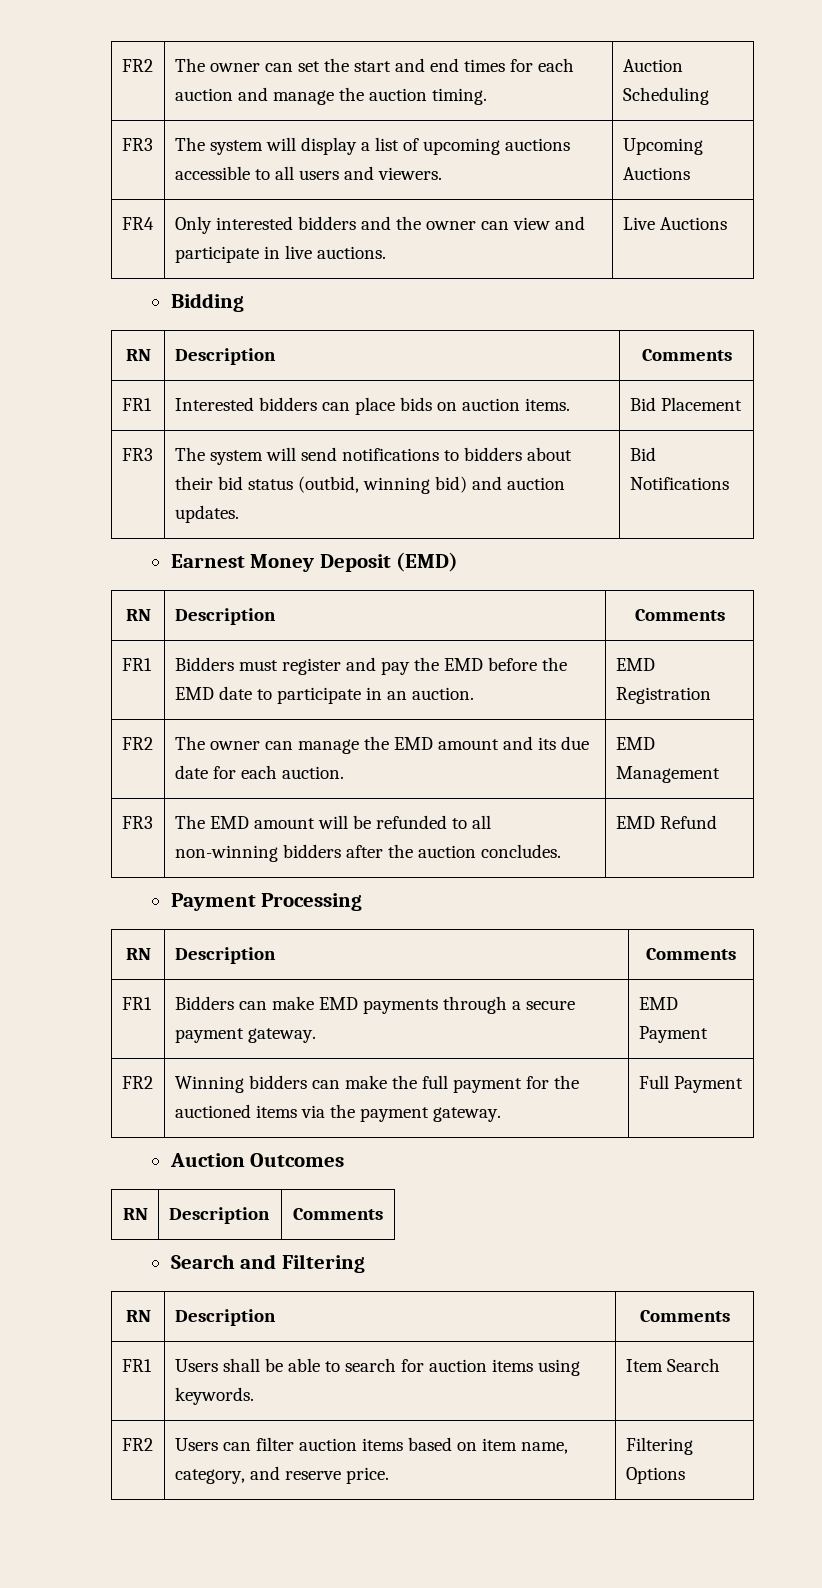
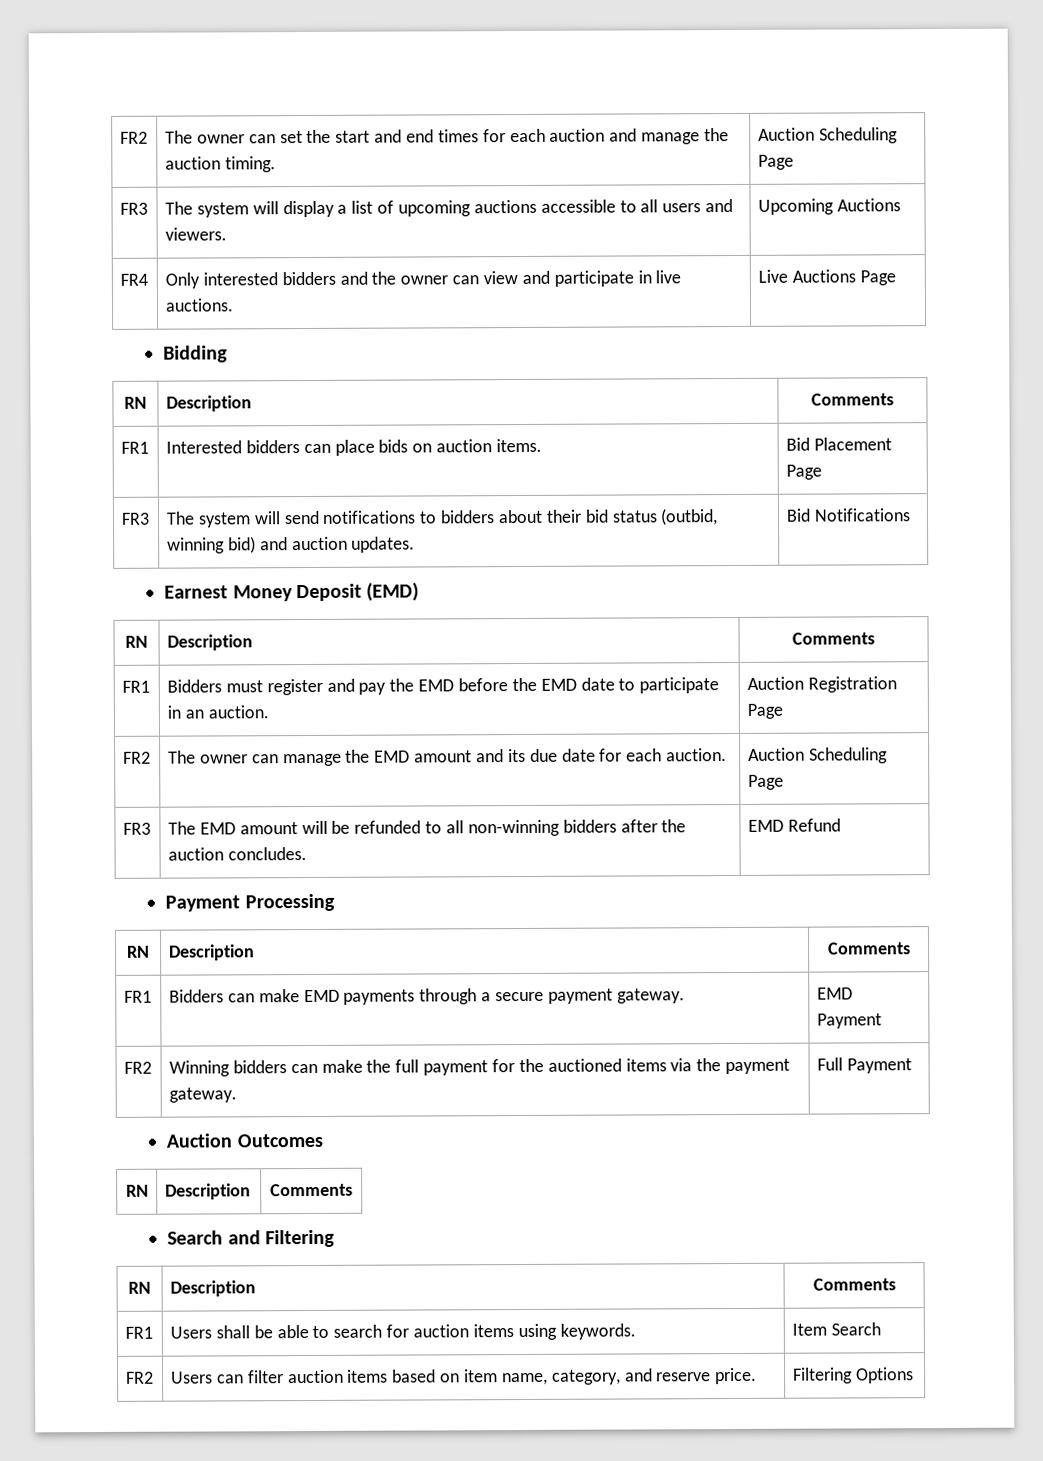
- FR2 | The owner can set the start and end times for each auction and manage the auction timing. | Auction Scheduling
+ FR2 | The owner can set the start and end times for each auction and manage the auction timing. | Auction Scheduling Page
- FR4 | Only interested bidders and the owner can view and participate in live auctions. | Live Auctions
+ FR4 | Only interested bidders and the owner can view and participate in live auctions. | Live Auctions Page
- FR1 | Interested bidders can place bids on auction items. | Bid Placement
+ FR1 | Interested bidders can place bids on auction items. | Bid Placement Page
- FR1 | Bidders must register and pay the EMD before the EMD date to participate in an auction. | EMD Registration
+ FR1 | Bidders must register and pay the EMD before the EMD date to participate in an auction. | Auction Registration Page
- FR2 | The owner can manage the EMD amount and its due date for each auction. | EMD Management
+ FR2 | The owner can manage the EMD amount and its due date for each auction. | Auction Scheduling Page

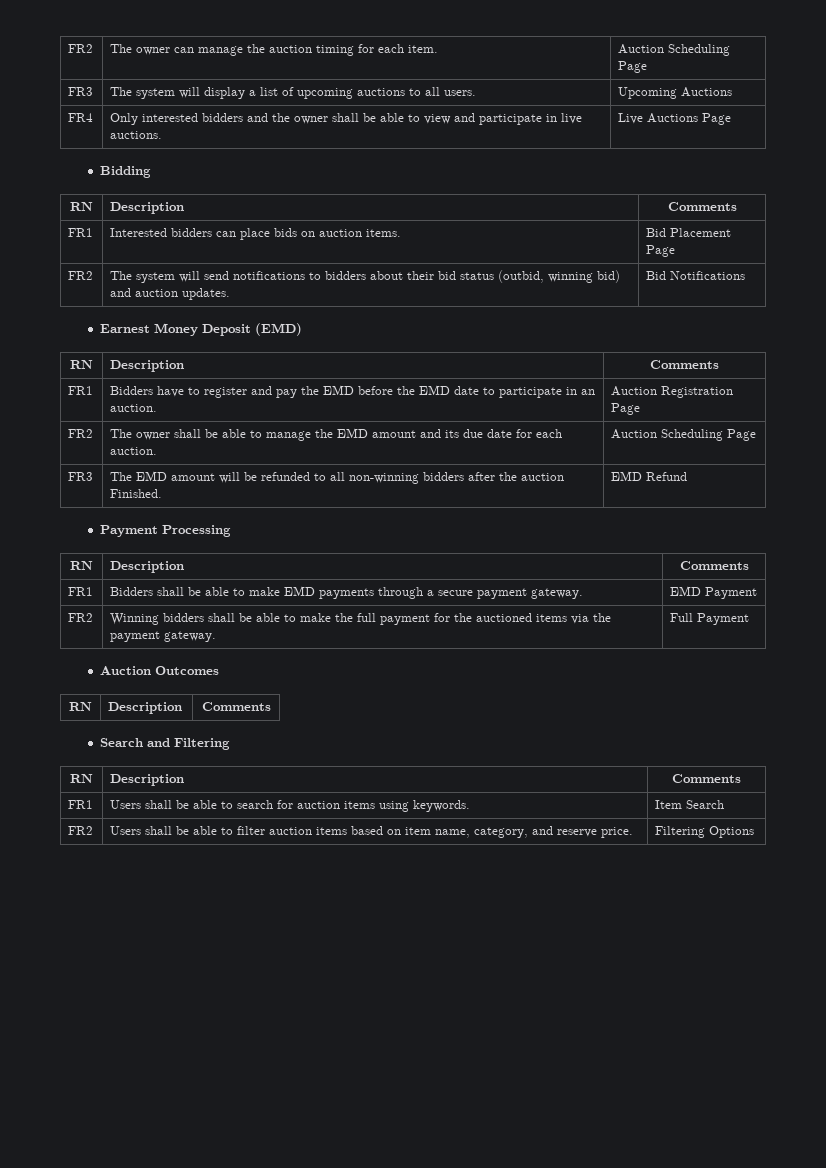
- FR2 | The owner can set the start and end times for each auction and manage the auction timing. | Auction Scheduling Page
+ FR2 | The owner can manage the auction timing for each item. | Auction Scheduling Page
- FR3 | The system will display a list of upcoming auctions accessible to all users and viewers. | Upcoming Auctions
+ FR3 | The system will display a list of upcoming auctions to all users. | Upcoming Auctions
- FR4 | Only interested bidders and the owner can view and participate in live auctions. | Live Auctions Page
+ FR4 | Only interested bidders and the owner shall be able to view and participate in live auctions. | Live Auctions Page
- FR3 | The system will send notifications to bidders about their bid status (outbid, winning bid) and auction updates. | Bid Notifications
+ FR2 | The system will send notifications to bidders about their bid status (outbid, winning bid) and auction updates. | Bid Notifications
- FR1 | Bidders must register and pay the EMD before the EMD date to participate in an auction. | Auction Registration Page
+ FR1 | Bidders have to register and pay the EMD before the EMD date to participate in an auction. | Auction Registration Page
- FR2 | The owner can manage the EMD amount and its due date for each auction. | Auction Scheduling Page
+ FR2 | The owner shall be able to manage the EMD amount and its due date for each auction. | Auction Scheduling Page
- FR3 | The EMD amount will be refunded to all non-winning bidders after the auction concludes. | EMD Refund
+ FR3 | The EMD amount will be refunded to all non-winning bidders after the auction Finished. | EMD Refund
- FR1 | Bidders can make EMD payments through a secure payment gateway. | EMD Payment
+ FR1 | Bidders shall be able to make EMD payments through a secure payment gateway. | EMD Payment
- FR2 | Winning bidders can make the full payment for the auctioned items via the payment gateway. | Full Payment
+ FR2 | Winning bidders shall be able to make the full payment for the auctioned items via the payment gateway. | Full Payment
- FR2 | Users can filter auction items based on item name, category, and reserve price. | Filtering Options
+ FR2 | Users shall be able to filter auction items based on item name, category, and reserve price. | Filtering Options

